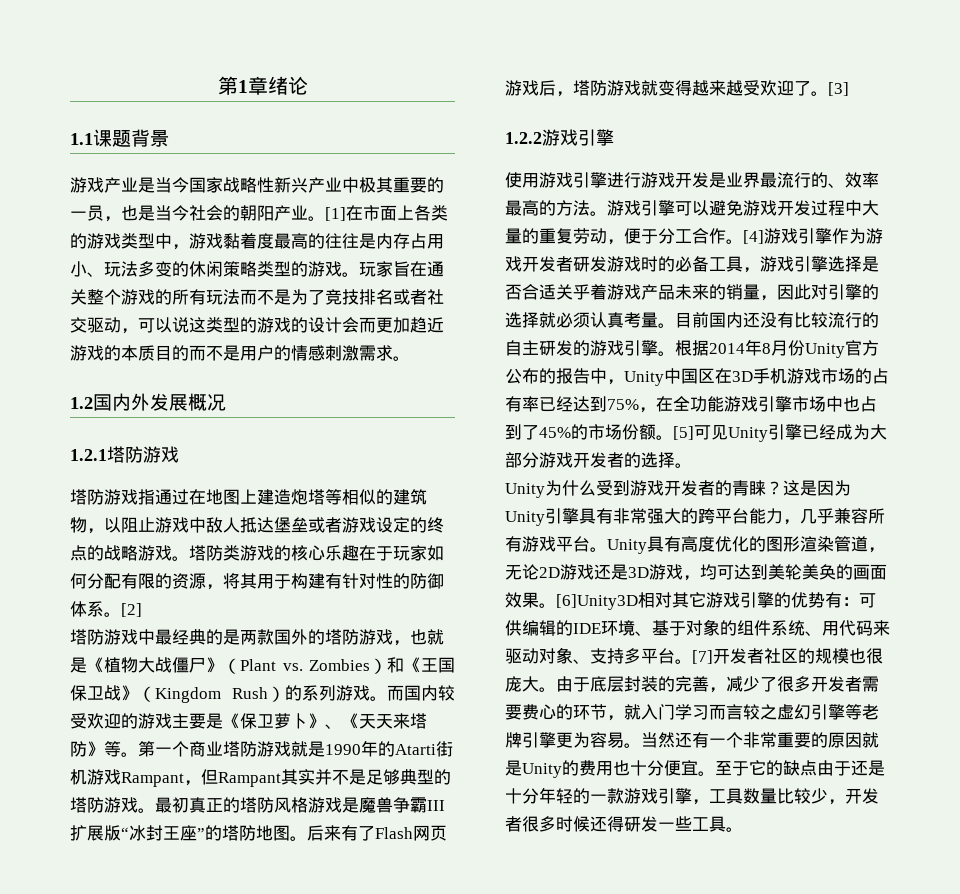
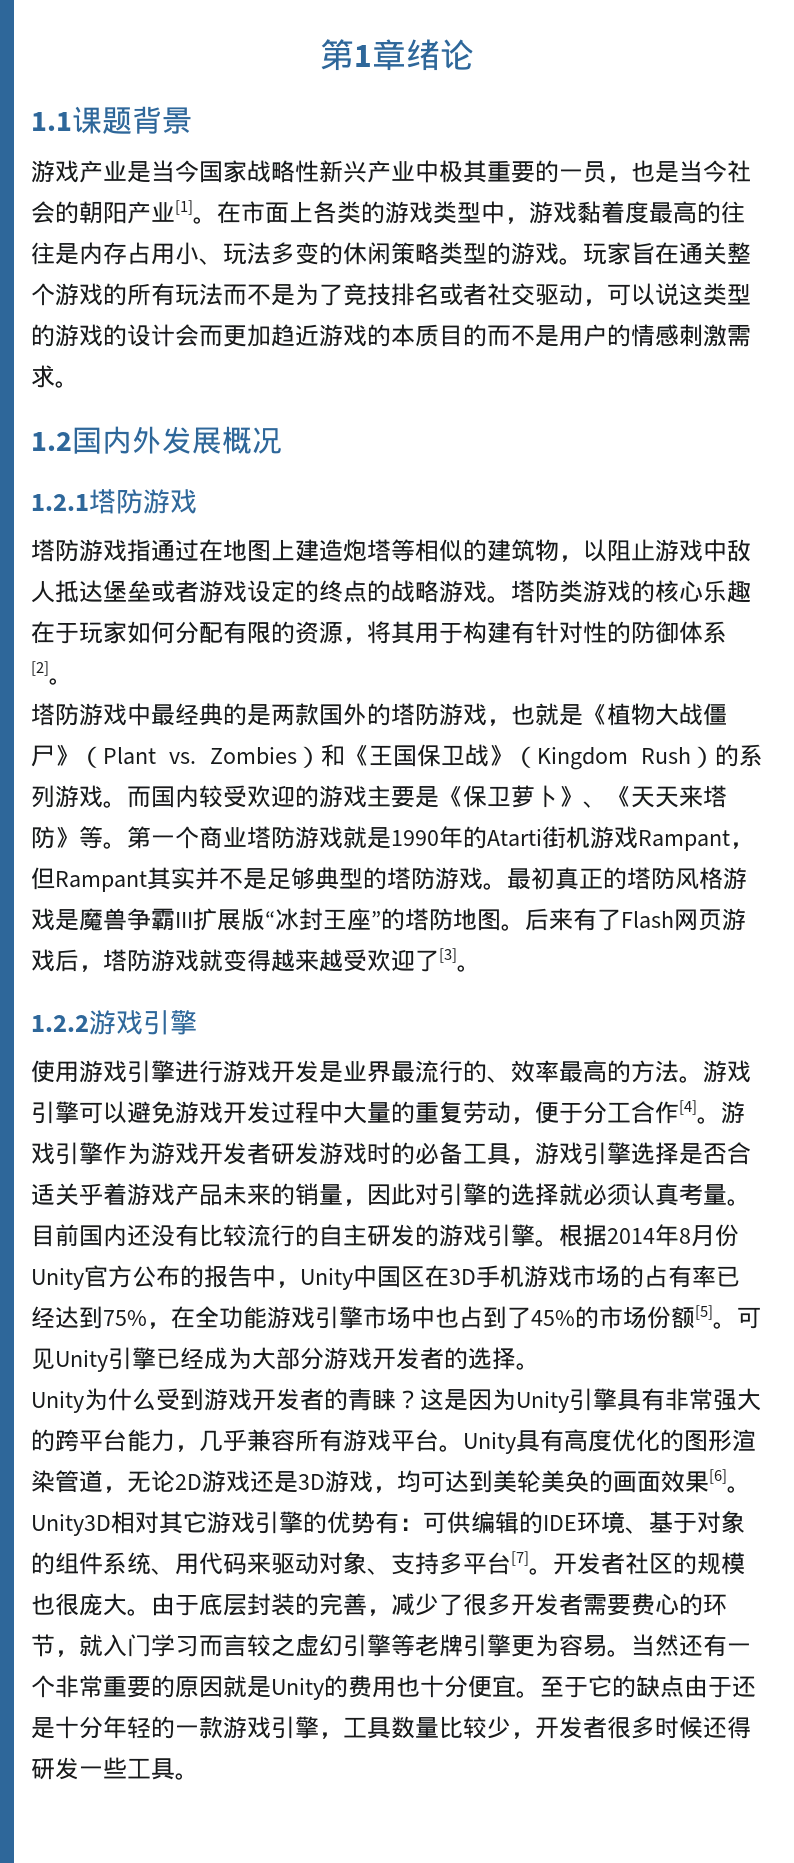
- 游戏产业是当今国家战略性新兴产业中极其重要的一员，也是当今社会的朝阳产业。[1]在市面上各类的游戏类型中，游戏黏着度最高的往往是内存占用小、玩法多变的休闲策略类型的游戏。
+ 游戏产业是当今国家战略性新兴产业中极其重要的一员，也是当今社会的朝阳产业[1]。在市面上各类的游戏类型中，游戏黏着度最高的往往是内存占用小、玩法多变的休闲策略类型的游戏。
- 塔防类游戏的核心乐趣在于玩家如何分配有限的资源，将其用于构建有针对性的防御体系。[2]
+ 塔防类游戏的核心乐趣在于玩家如何分配有限的资源，将其用于构建有针对性的防御体系[2]。
- 后来有了Flash网页游戏后，塔防游戏就变得越来越受欢迎了。[3]
+ 后来有了Flash网页游戏后，塔防游戏就变得越来越受欢迎了[3]。
- 游戏引擎可以避免游戏开发过程中大量的重复劳动，便于分工合作。[4]游戏引擎作为游戏开发者研发游戏时的必备工具，游戏引擎选择是否合适关乎着游戏产品未来的销量，因此对引擎的选择就必须认真考量。
+ 游戏引擎可以避免游戏开发过程中大量的重复劳动，便于分工合作[4]。游戏引擎作为游戏开发者研发游戏时的必备工具，游戏引擎选择是否合适关乎着游戏产品未来的销量，因此对引擎的选择就必须认真考量。
- 根据2014年8月份Unity官方公布的报告中，Unity中国区在3D手机游戏市场的占有率已经达到75%，在全功能游戏引擎市场中也占到了45%的市场份额。[5]可见Unity引擎已经成为大部分游戏开发者的选择。
+ 根据2014年8月份Unity官方公布的报告中，Unity中国区在3D手机游戏市场的占有率已经达到75%，在全功能游戏引擎市场中也占到了45%的市场份额[5]。可见Unity引擎已经成为大部分游戏开发者的选择。
- Unity具有高度优化的图形渲染管道，无论2D游戏还是3D游戏，均可达到美轮美奂的画面效果。[6]Unity3D相对其它游戏引擎的优势有：可供编辑的IDE环境、基于对象的组件系统、用代码来驱动对象、支持多平台。[7]开发者社区的规模也很庞大。
+ Unity具有高度优化的图形渲染管道，无论2D游戏还是3D游戏，均可达到美轮美奂的画面效果[6]。Unity3D相对其它游戏引擎的优势有：可供编辑的IDE环境、基于对象的组件系统、用代码来驱动对象、支持多平台[7]。开发者社区的规模也很庞大。

